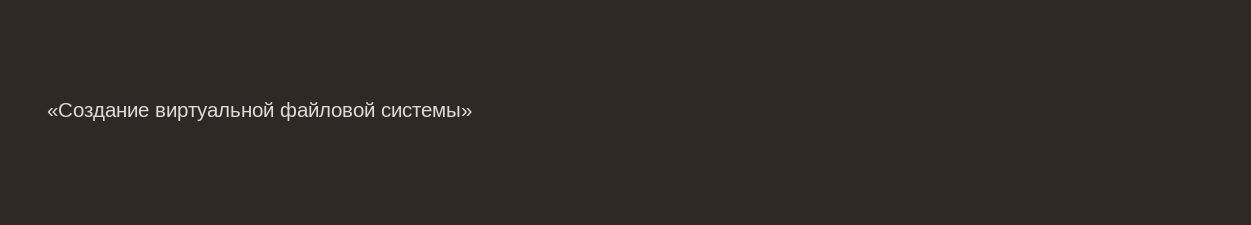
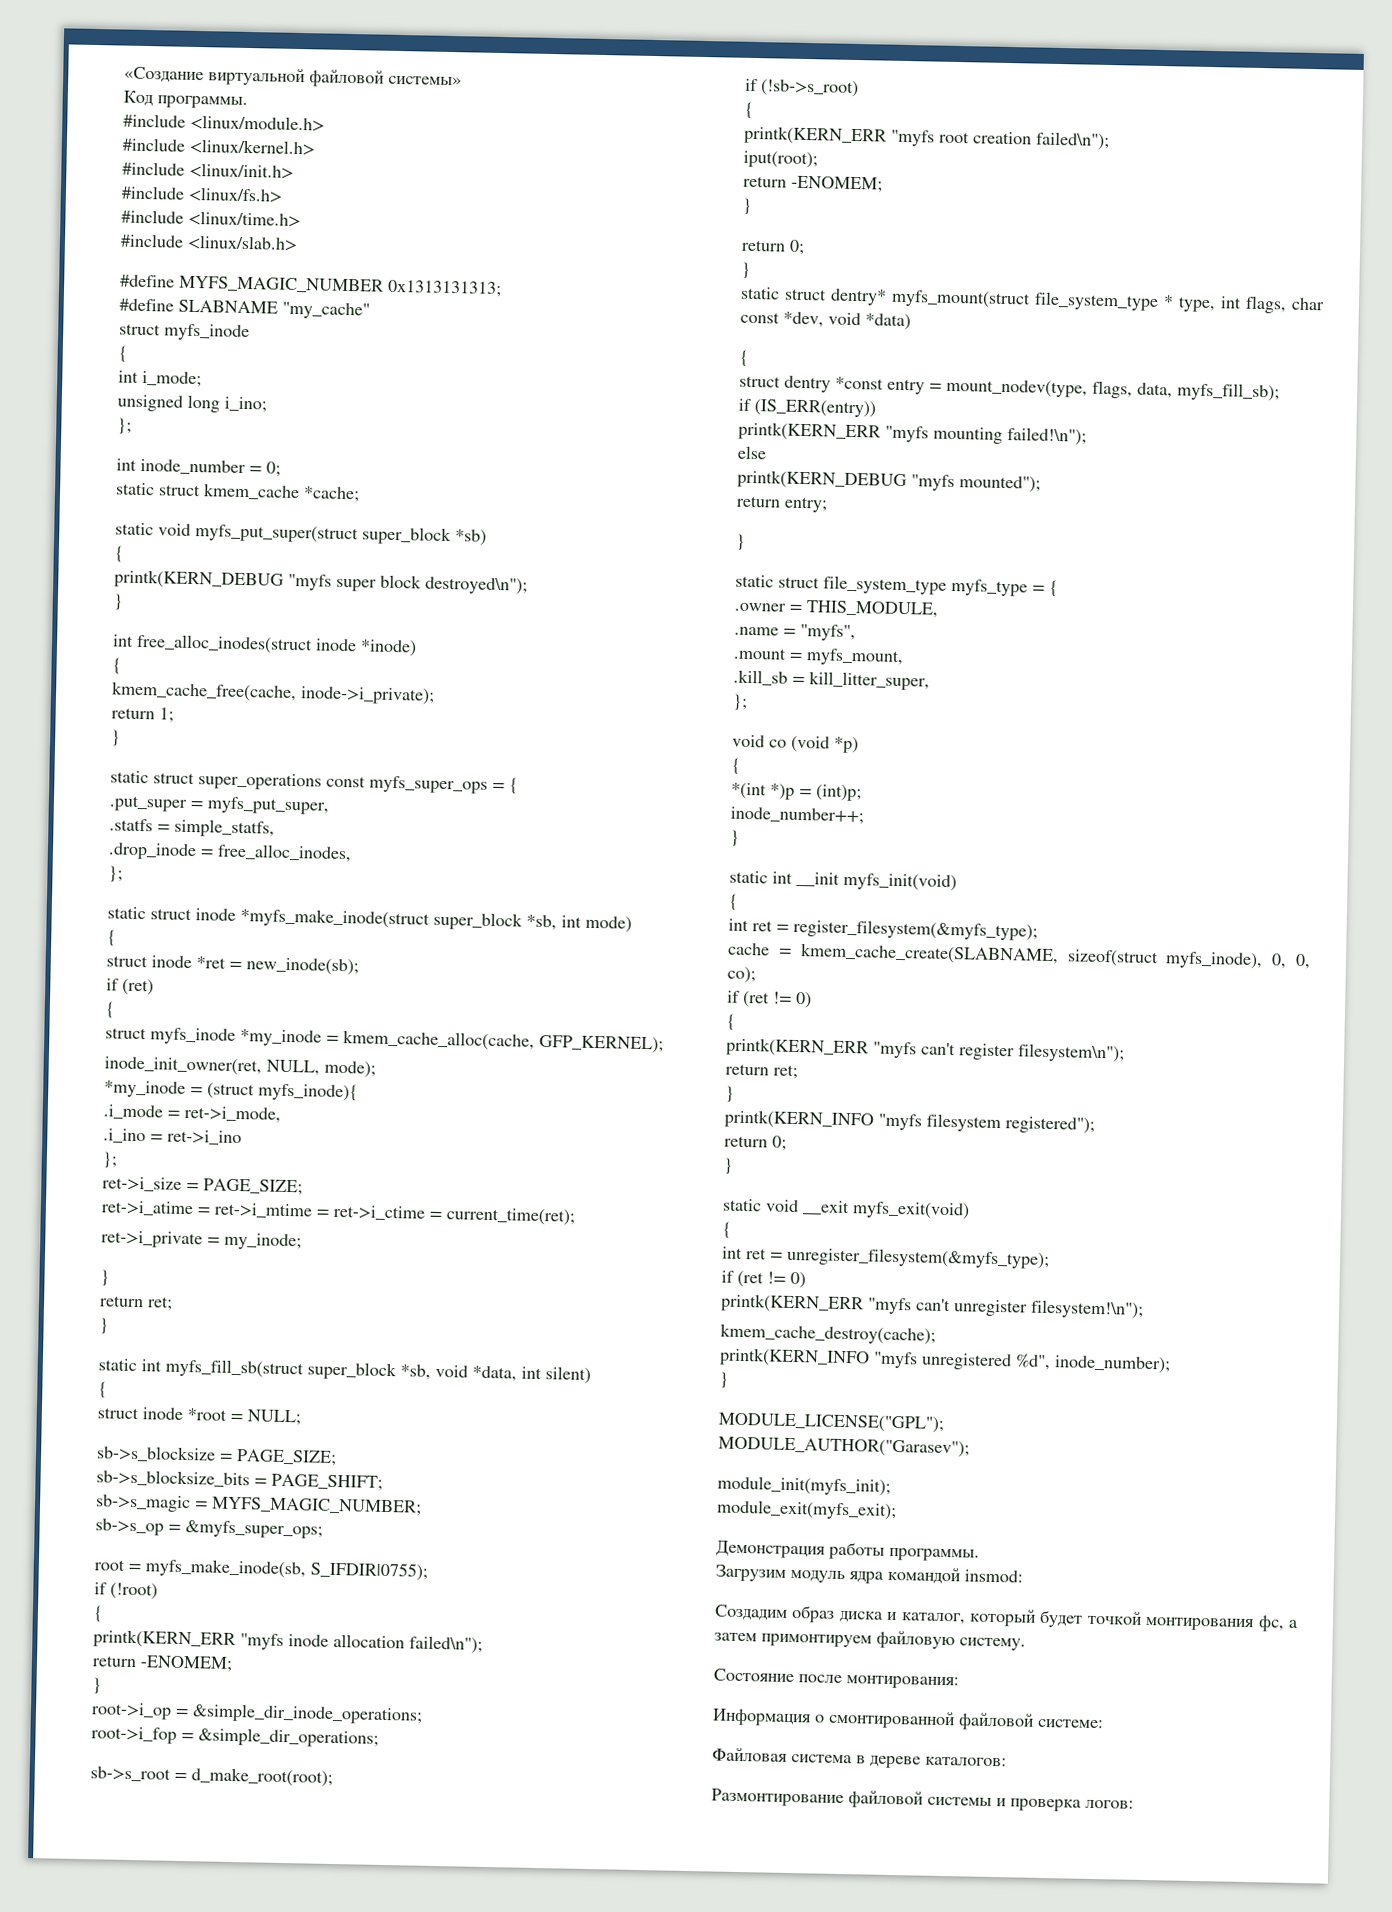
+ Код программы.
+ #include <linux/module.h>
+ #include <linux/kernel.h>
+ #include <linux/init.h>
+ #include <linux/fs.h>
+ #include <linux/time.h>
+ #include <linux/slab.h>
+ #define MYFS_MAGIC_NUMBER 0x1313131313;
+ #define SLABNAME "my_cache"
+ struct myfs_inode
+ {
+ int i_mode;
+ unsigned long i_ino;
+ };
+ int inode_number = 0;
+ static struct kmem_cache *cache;
+ static void myfs_put_super(struct super_block *sb)
+ {
+ printk(KERN_DEBUG "myfs super block destroyed\n");
+ }
+ int free_alloc_inodes(struct inode *inode)
+ {
+ kmem_cache_free(cache, inode->i_private);
+ return 1;
+ }
+ static struct super_operations const myfs_super_ops = {
+ .put_super = myfs_put_super,
+ .statfs = simple_statfs,
+ .drop_inode = free_alloc_inodes,
+ };
+ static struct inode *myfs_make_inode(struct super_block *sb, int mode)
+ {
+ struct inode *ret = new_inode(sb);
+ if (ret)
+ {
+ struct myfs_inode *my_inode = kmem_cache_alloc(cache, GFP_KERNEL);
+ inode_init_owner(ret, NULL, mode);
+ *my_inode = (struct myfs_inode){
+ .i_mode = ret->i_mode,
+ .i_ino = ret->i_ino
+ };
+ ret->i_size = PAGE_SIZE;
+ ret->i_atime = ret->i_mtime = ret->i_ctime = current_time(ret);
+ ret->i_private = my_inode;
+ }
+ return ret;
+ }
+ static int myfs_fill_sb(struct super_block *sb, void *data, int silent)
+ {
+ struct inode *root = NULL;
+ sb->s_blocksize = PAGE_SIZE;
+ sb->s_blocksize_bits = PAGE_SHIFT;
+ sb->s_magic = MYFS_MAGIC_NUMBER;
+ sb->s_op = &myfs_super_ops;
+ root = myfs_make_inode(sb, S_IFDIR|0755);
+ if (!root)
+ {
+ printk(KERN_ERR "myfs inode allocation failed\n");
+ return -ENOMEM;
+ }
+ root->i_op = &simple_dir_inode_operations;
+ root->i_fop = &simple_dir_operations;
+ sb->s_root = d_make_root(root);
+ if (!sb->s_root)
+ {
+ printk(KERN_ERR "myfs root creation failed\n");
+ iput(root);
+ return -ENOMEM;
+ }
+ return 0;
+ }
+ static struct dentry* myfs_mount(struct file_system_type * type, int flags, char const *dev, void *data)
+ {
+ struct dentry *const entry = mount_nodev(type, flags, data, myfs_fill_sb);
+ if (IS_ERR(entry))
+ printk(KERN_ERR "myfs mounting failed!\n");
+ else
+ printk(KERN_DEBUG "myfs mounted");
+ return entry;
+ }
+ static struct file_system_type myfs_type = {
+ .owner = THIS_MODULE,
+ .name = "myfs",
+ .mount = myfs_mount,
+ .kill_sb = kill_litter_super,
+ };
+ void co (void *p)
+ {
+ *(int *)p = (int)p;
+ inode_number++;
+ }
+ static int __init myfs_init(void)
+ {
+ int ret = register_filesystem(&myfs_type);
+ cache = kmem_cache_create(SLABNAME, sizeof(struct myfs_inode), 0, 0, co);
+ if (ret != 0)
+ {
+ printk(KERN_ERR "myfs can't register filesystem\n");
+ return ret;
+ }
+ printk(KERN_INFO "myfs filesystem registered");
+ return 0;
+ }
+ static void __exit myfs_exit(void)
+ {
+ int ret = unregister_filesystem(&myfs_type);
+ if (ret != 0)
+ printk(KERN_ERR "myfs can't unregister filesystem!\n");
+ kmem_cache_destroy(cache);
+ printk(KERN_INFO "myfs unregistered %d", inode_number);
+ }
+ MODULE_LICENSE("GPL");
+ MODULE_AUTHOR("Garasev");
+ module_init(myfs_init);
+ module_exit(myfs_exit);
+ Демонстрация работы программы.
+ Загрузим модуль ядра командой insmod:
+ Создадим образ диска и каталог, который будет точкой монтирования фс, а затем примонтируем файловую систему.
+ Состояние после монтирования:
+ Информация о смонтированной файловой системе:
+ Файловая система в дереве каталогов:
+ Размонтирование файловой системы и проверка логов:

